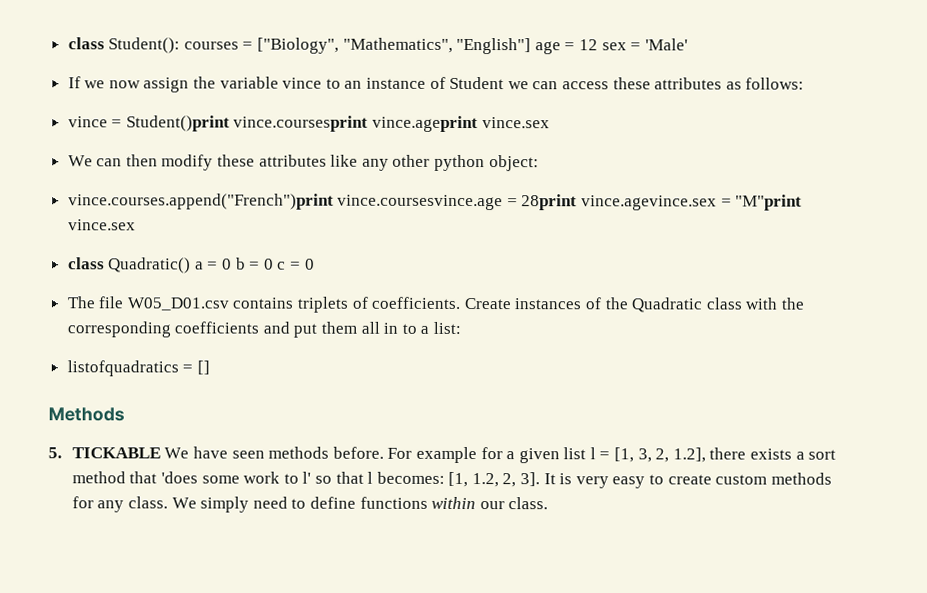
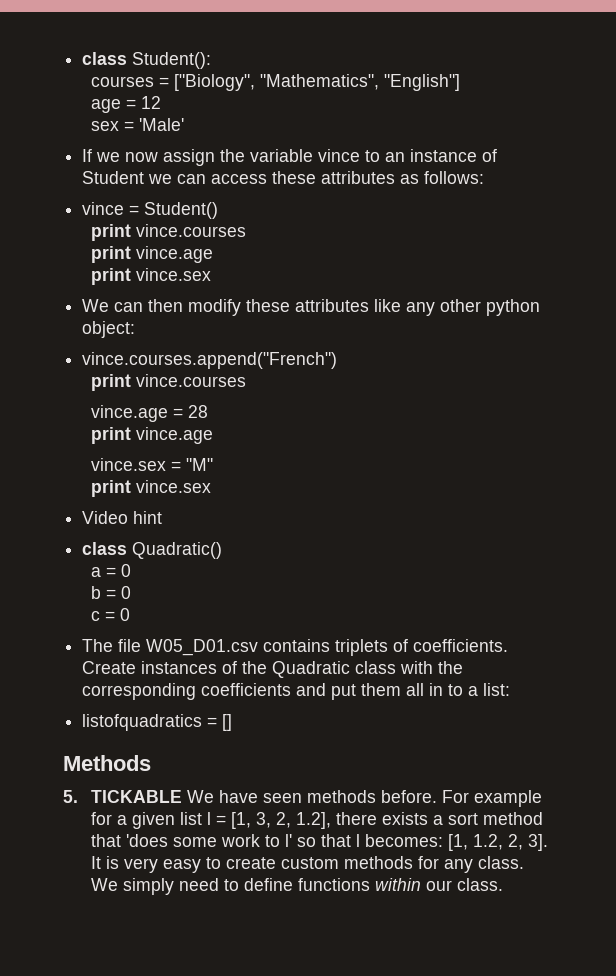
- class Student(): courses = ["Biology", "Mathematics", "English"] age = 12 sex = 'Male'
+ class Student():
+ courses = ["Biology", "Mathematics", "English"]
+ age = 12
+ sex = 'Male'
- vince = Student()print vince.coursesprint vince.ageprint vince.sex
+ vince = Student()
+ print vince.courses
+ print vince.age
+ print vince.sex
- vince.courses.append("French")print vince.coursesvince.age = 28print vince.agevince.sex = "M"print vince.sex
+ vince.courses.append("French")
+ print vince.courses
+ vince.age = 28
+ print vince.age
+ vince.sex = "M"
+ print vince.sex
+ Video hint
- class Quadratic() a = 0 b = 0 c = 0
+ class Quadratic()
+ a = 0
+ b = 0
+ c = 0

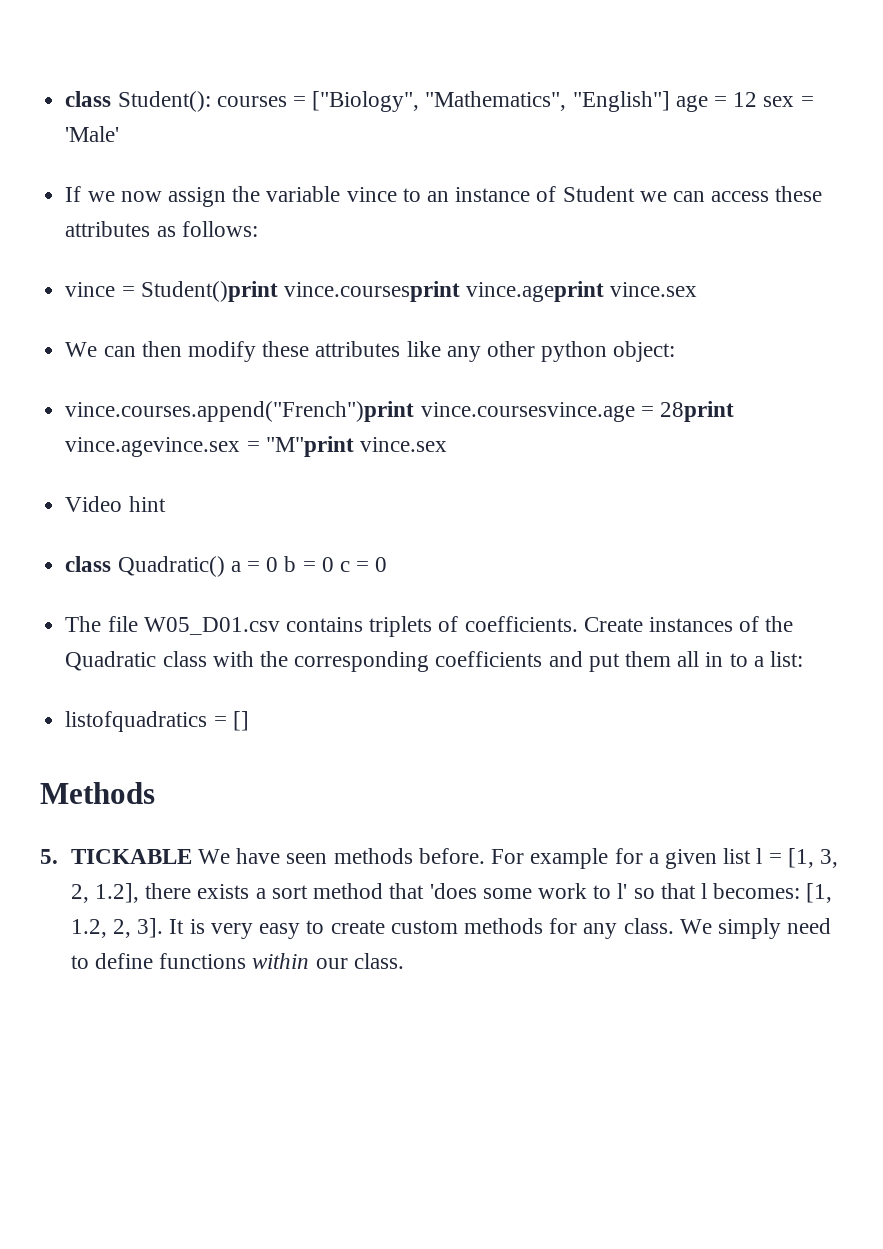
- class Student():
- courses = ["Biology", "Mathematics", "English"]
- age = 12
- sex = 'Male'
+ class Student(): courses = ["Biology", "Mathematics", "English"] age = 12 sex = 'Male'
- vince = Student()
- print vince.courses
- print vince.age
- print vince.sex
+ vince = Student()print vince.coursesprint vince.ageprint vince.sex
- vince.courses.append("French")
- print vince.courses
- vince.age = 28
- print vince.age
- vince.sex = "M"
- print vince.sex
+ vince.courses.append("French")print vince.coursesvince.age = 28print vince.agevince.sex = "M"print vince.sex
- class Quadratic()
- a = 0
- b = 0
- c = 0
+ class Quadratic() a = 0 b = 0 c = 0

